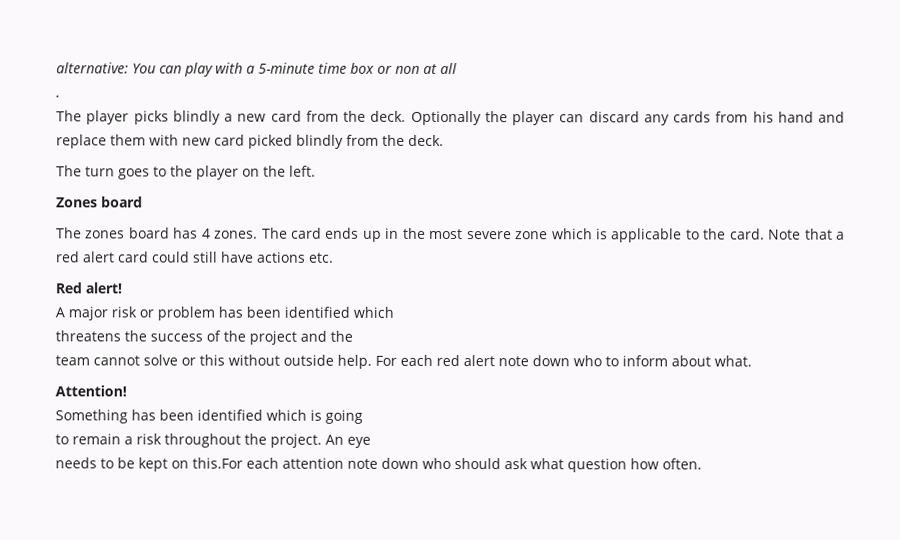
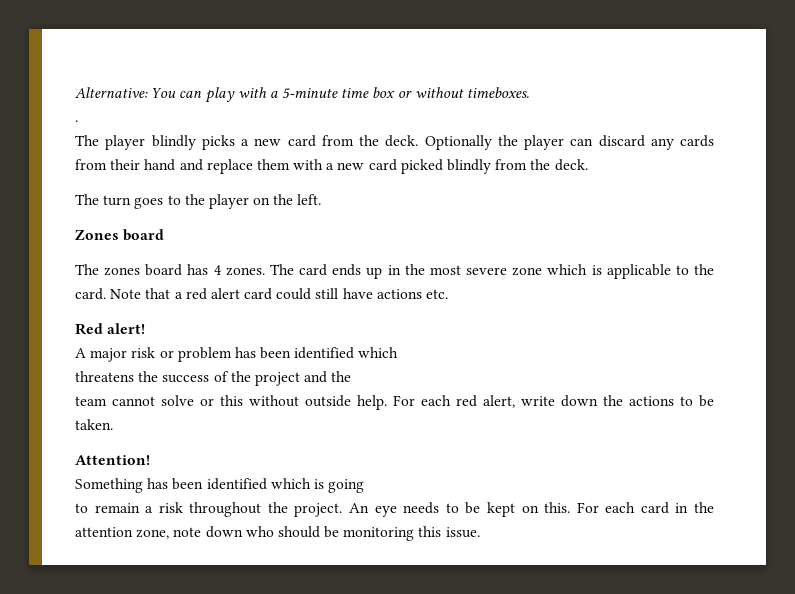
- alternative: You can play with a 5-minute time box or non at all
+ Alternative: You can play with a 5-minute time box or without timeboxes.
- The player picks blindly a new card from the deck.
+ The player blindly picks a new card from the deck.
- Optionally the player can discard any cards from his hand and replace them with new card picked blindly from the deck.
+ Optionally the player can discard any cards from their hand and replace them with a new card picked blindly from the deck.
- For each red alert note down who to inform about what.
+ For each red alert, write down the actions to be taken.
- An eye
- needs to be kept on this.For each attention note down who should ask what question how often.
+ An eye needs to be kept on this. For each card in the attention zone, note down who should be monitoring this issue.

